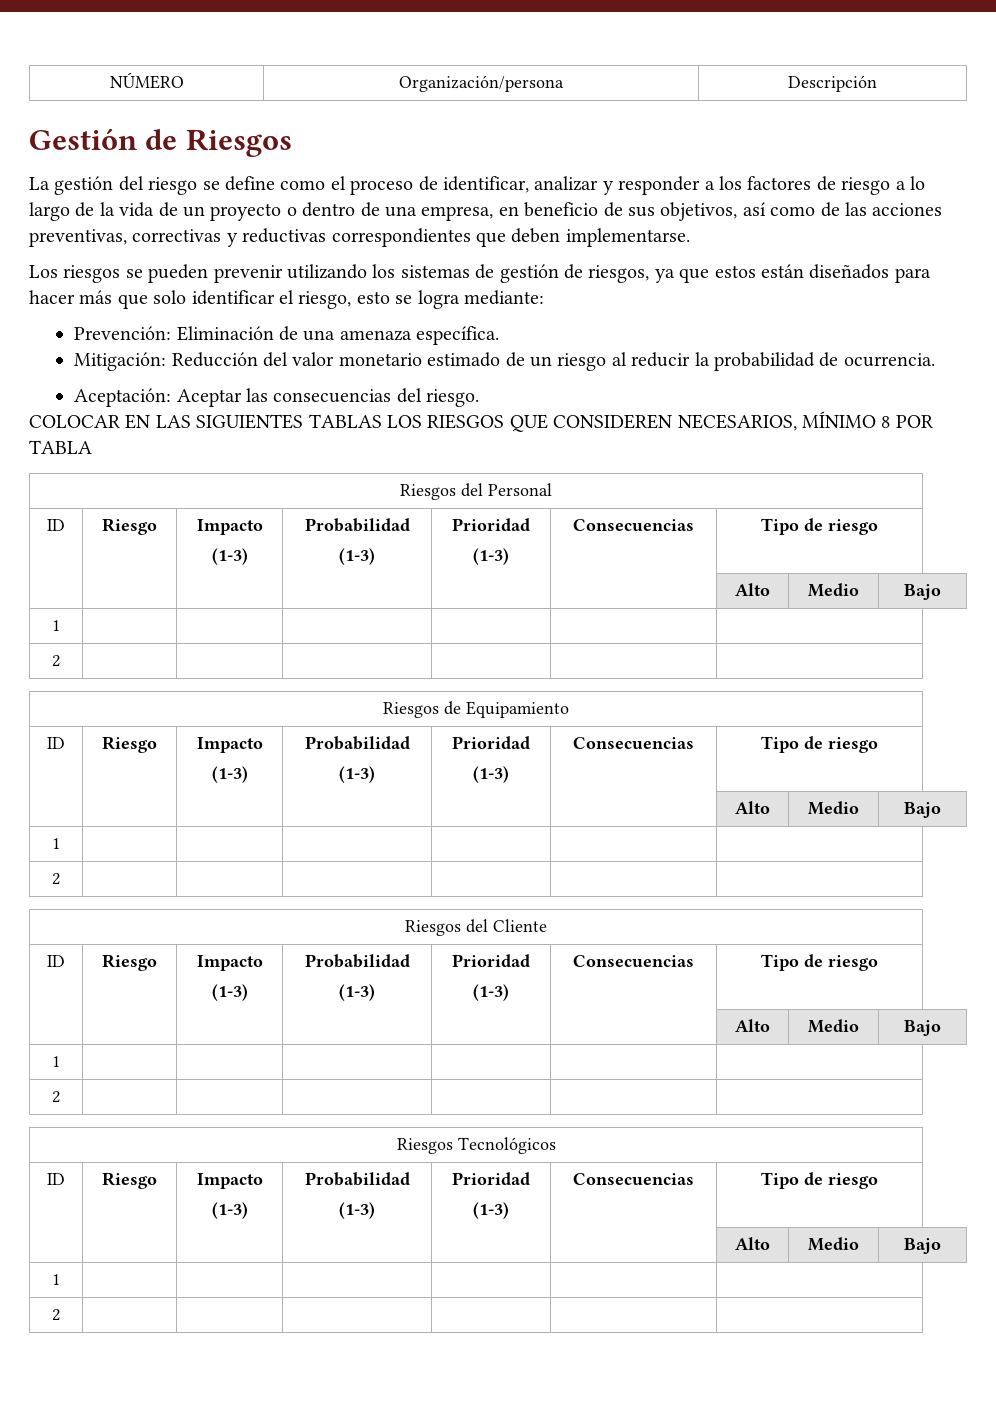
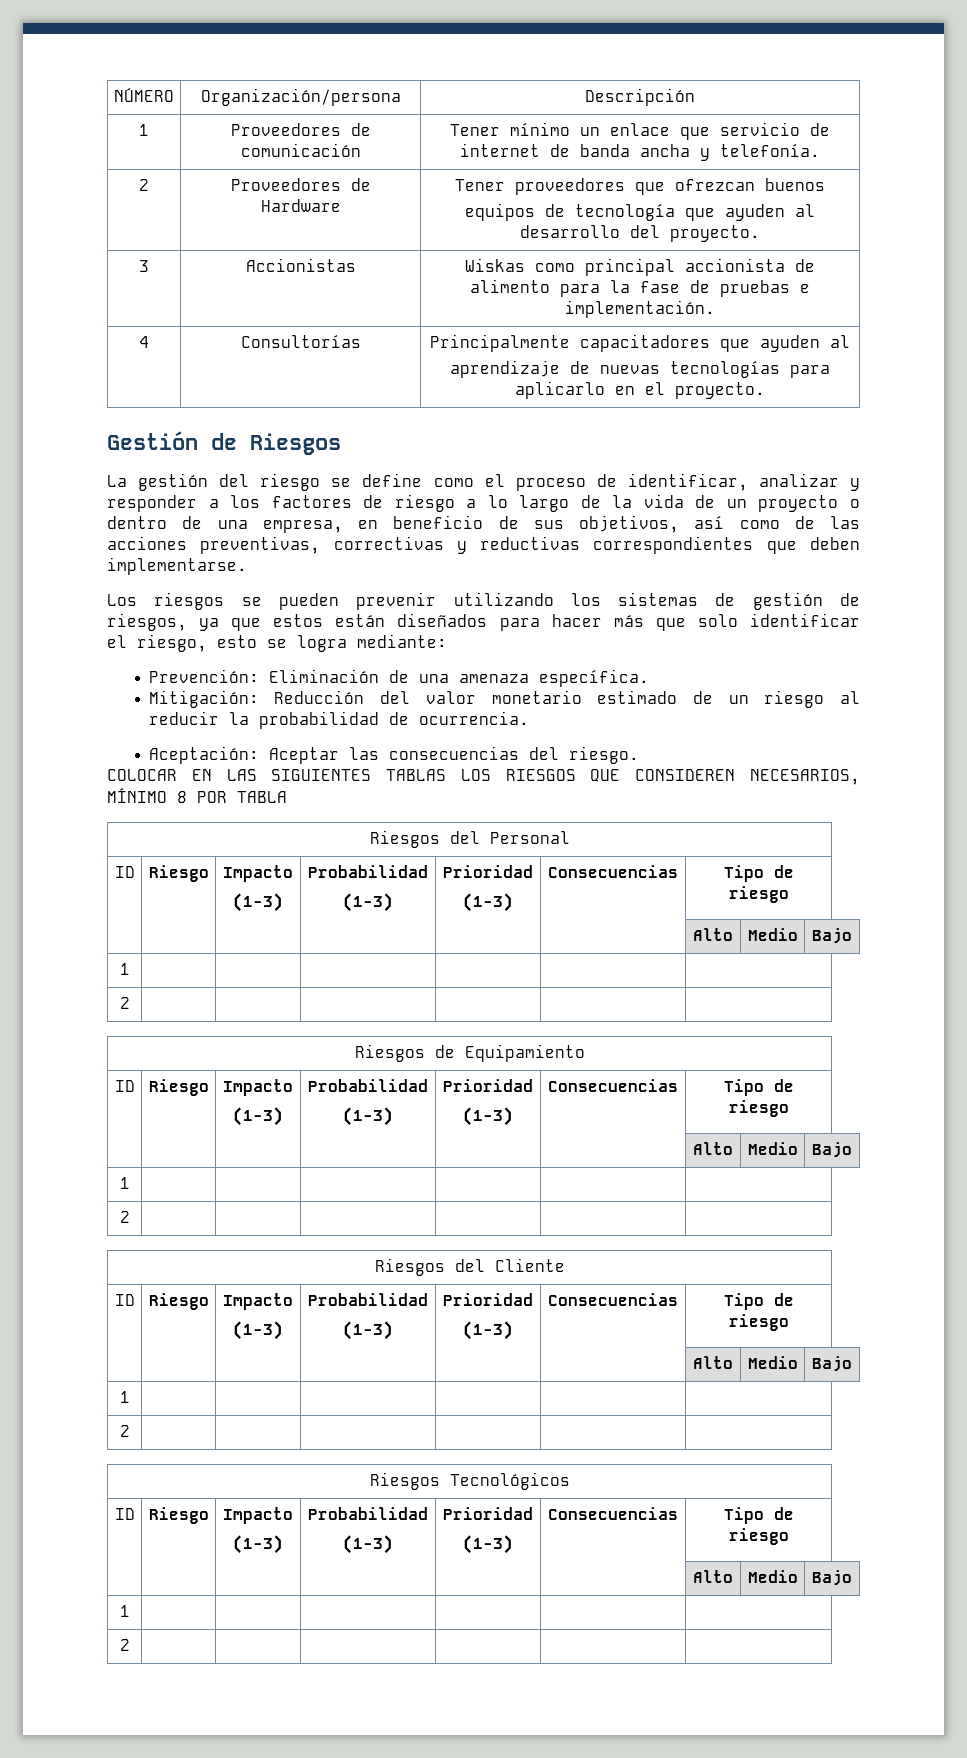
+ 1 | Proveedores de comunicación | Tener mínimo un enlace que servicio de internet de banda ancha y telefonía.
+ 2 | Proveedores de Hardware | Tener proveedores que ofrezcan buenos
+ equipos de tecnología que ayuden al desarrollo del proyecto.
+ 3 | Accionistas | Wiskas como principal accionista de alimento para la fase de pruebas e implementación.
+ 4 | Consultorías | Principalmente capacitadores que ayuden al
+ aprendizaje de nuevas tecnologías para aplicarlo en el proyecto.

